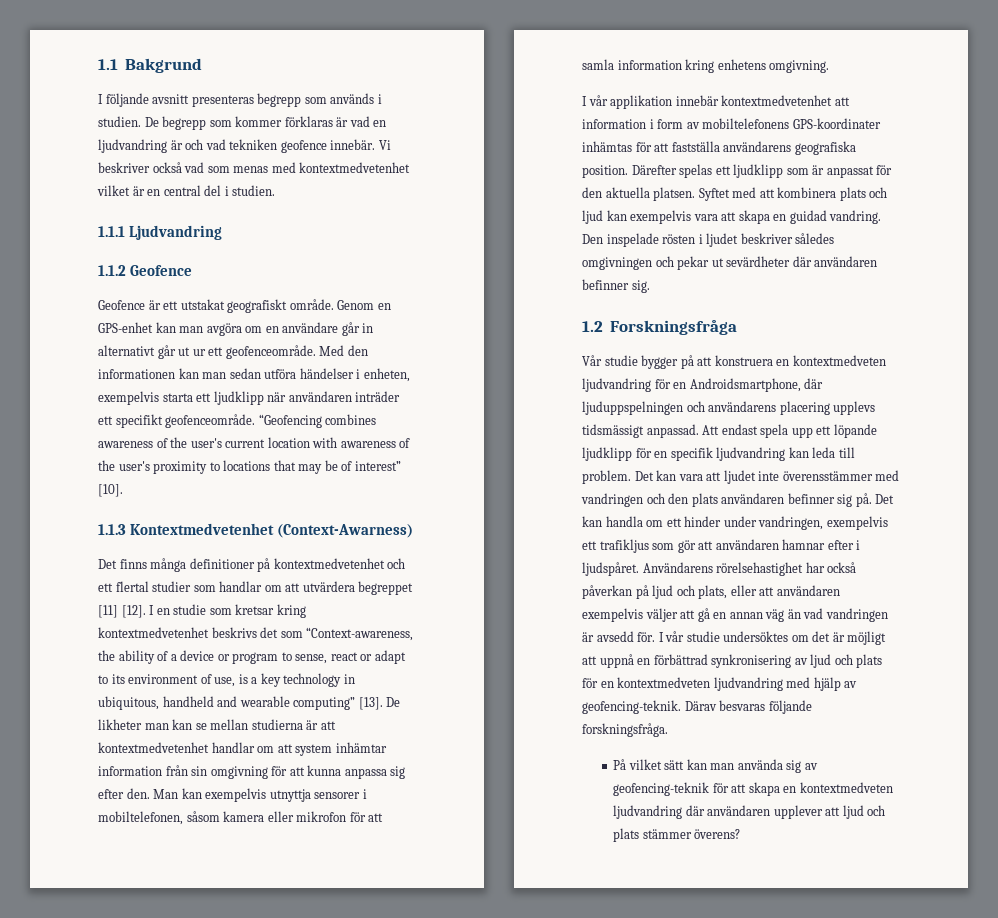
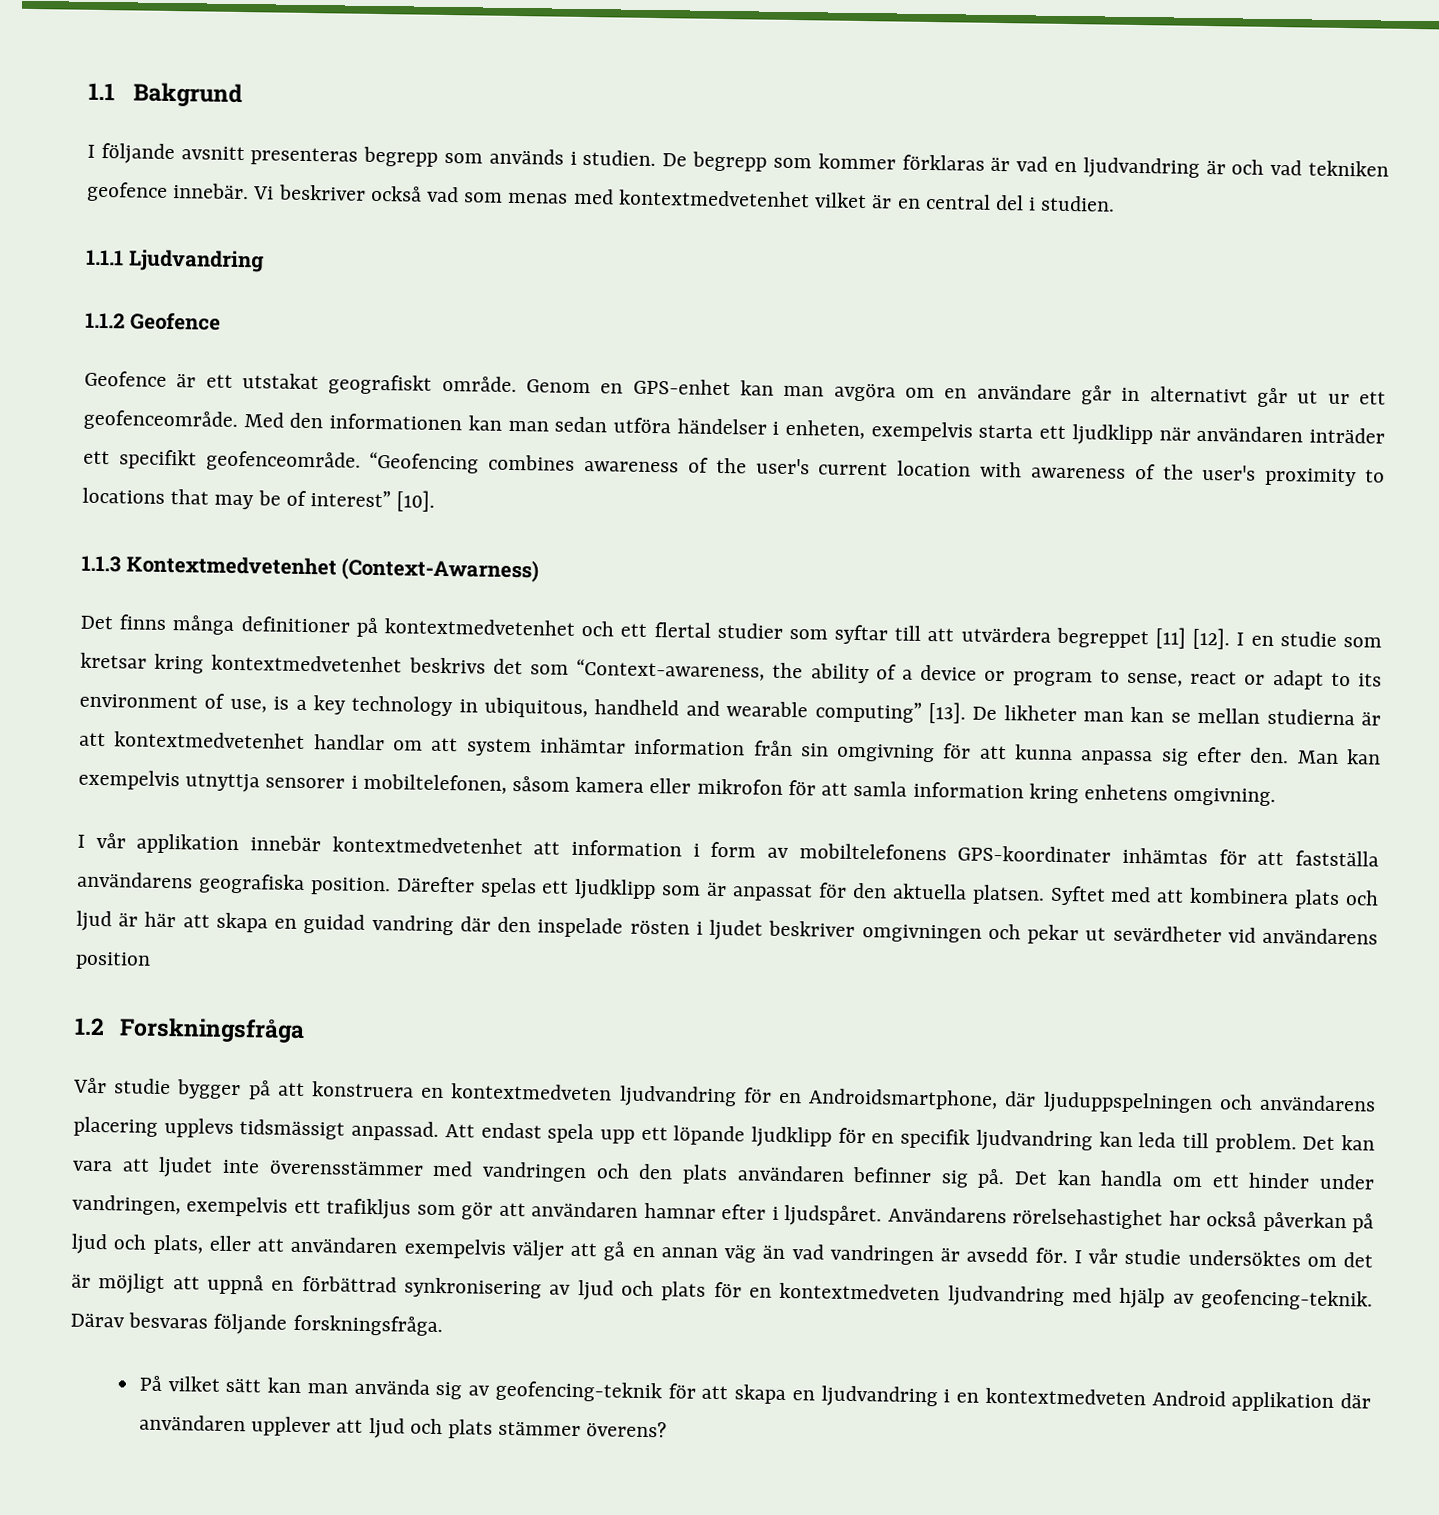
- Det finns många definitioner på kontextmedvetenhet och ett flertal studier som handlar om att utvärdera begreppet [11] [12].
+ Det finns många definitioner på kontextmedvetenhet och ett flertal studier som syftar till att utvärdera begreppet [11] [12].
- Syftet med att kombinera plats och ljud kan exempelvis vara att skapa en guidad vandring. Den inspelade rösten i ljudet beskriver således omgivningen och pekar ut sevärdheter där användaren befinner sig.
+ Syftet med att kombinera plats och ljud är här att skapa en guidad vandring där den inspelade rösten i ljudet beskriver omgivningen och pekar ut sevärdheter vid användarens position
- På vilket sätt kan man använda sig av geofencing-teknik för att skapa en kontextmedveten ljudvandring där användaren upplever att ljud och plats stämmer överens?
+ På vilket sätt kan man använda sig av geofencing-teknik för att skapa en ljudvandring i en kontextmedveten Android applikation där användaren upplever att ljud och plats stämmer överens?

